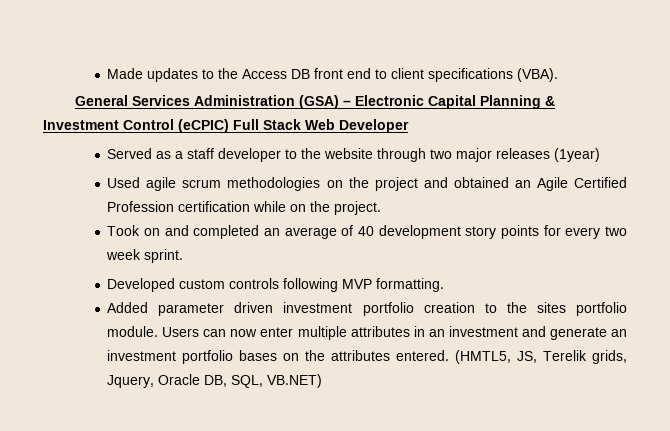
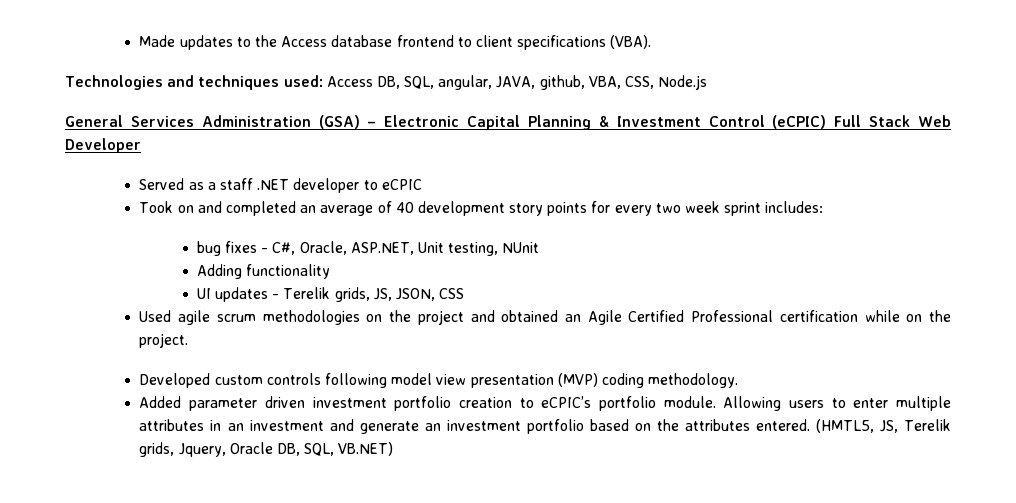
- Made updates to the Access DB front end to client specifications (VBA).
+ Made updates to the Access database frontend to client specifications (VBA).
+ Technologies and techniques used: Access DB, SQL, angular, JAVA, github, VBA, CSS, Node.js
- Served as a staff developer to the website through two major releases (1year)
- Used agile scrum methodologies on the project and obtained an Agile Certified Profession certification while on the project.
+ Served as a staff .NET developer to eCPIC
- Took on and completed an average of 40 development story points for every two week sprint.
- Developed custom controls following MVP formatting.
+ Took on and completed an average of 40 development story points for every two week sprint includes:
+ bug fixes - C#, Oracle, ASP.NET, Unit testing, NUnit
+ Adding functionality
+ UI updates - Terelik grids, JS, JSON, CSS
+ Used agile scrum methodologies on the project and obtained an Agile Certified Professional certification while on the project.
+ Developed custom controls following model view presentation (MVP) coding methodology.
- Added parameter driven investment portfolio creation to the sites portfolio module. Users can now enter multiple attributes in an investment and generate an investment portfolio bases on the attributes entered.
+ Added parameter driven investment portfolio creation to eCPIC’s portfolio module. Allowing users to enter multiple attributes in an investment and generate an investment portfolio based on the attributes entered.

